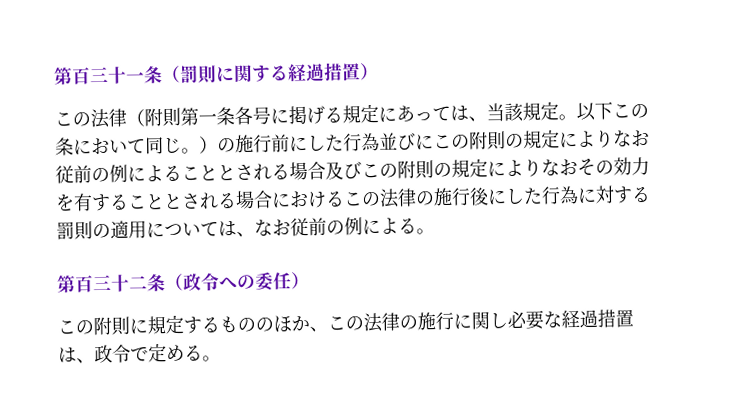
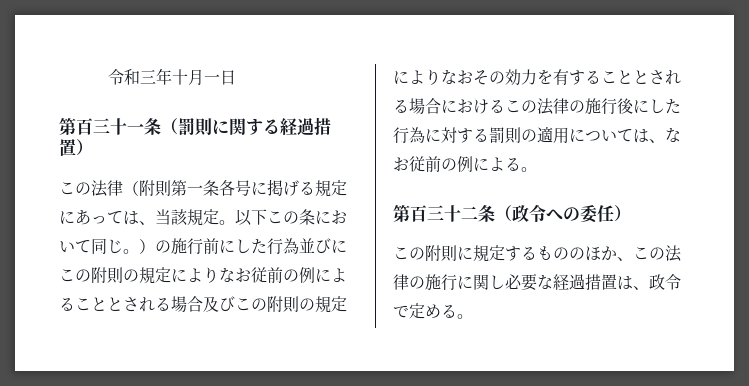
+ 令和三年十月一日

